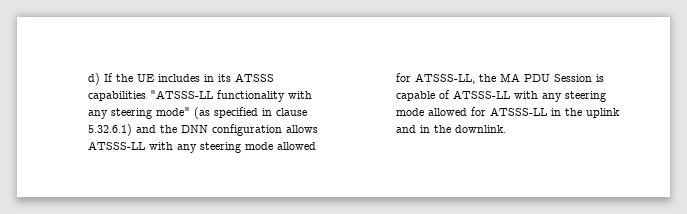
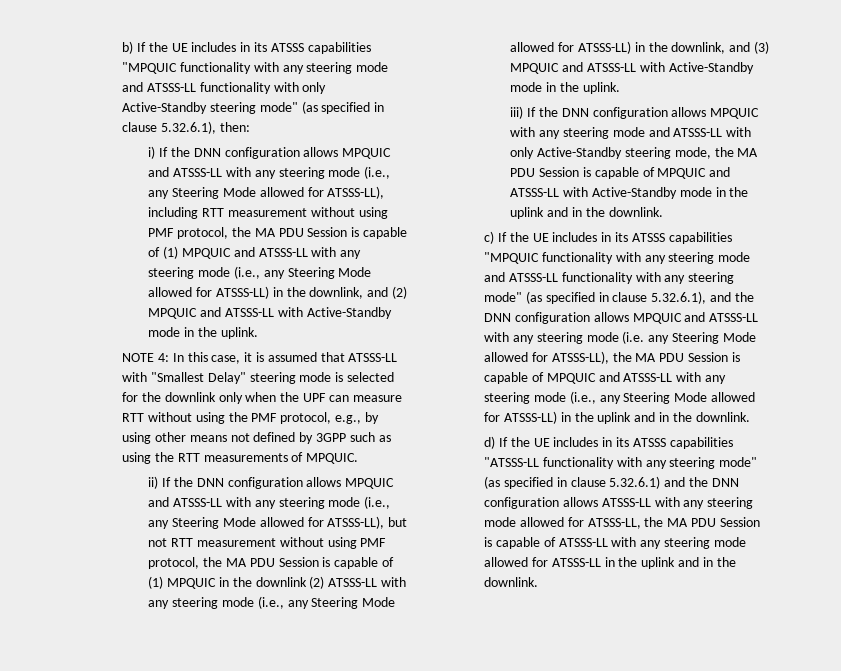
+ b) If the UE includes in its ATSSS capabilities "MPQUIC functionality with any steering mode and ATSSS-LL functionality with only Active-Standby steering mode" (as specified in clause 5.32.6.1), then:
+ i) If the DNN configuration allows MPQUIC and ATSSS-LL with any steering mode (i.e., any Steering Mode allowed for ATSSS-LL), including RTT measurement without using PMF protocol, the MA PDU Session is capable of (1) MPQUIC and ATSSS-LL with any steering mode (i.e., any Steering Mode allowed for ATSSS-LL) in the downlink, and (2) MPQUIC and ATSSS-LL with Active-Standby mode in the uplink.
+ NOTE 4: In this case, it is assumed that ATSSS-LL with "Smallest Delay" steering mode is selected for the downlink only when the UPF can measure RTT without using the PMF protocol, e.g., by using other means not defined by 3GPP such as using the RTT measurements of MPQUIC.
+ ii) If the DNN configuration allows MPQUIC and ATSSS-LL with any steering mode (i.e., any Steering Mode allowed for ATSSS-LL), but not RTT measurement without using PMF protocol, the MA PDU Session is capable of (1) MPQUIC in the downlink (2) ATSSS-LL with any steering mode (i.e., any Steering Mode allowed for ATSSS-LL) in the downlink, and (3) MPQUIC and ATSSS-LL with Active-Standby mode in the uplink.
+ iii) If the DNN configuration allows MPQUIC with any steering mode and ATSSS-LL with only Active-Standby steering mode, the MA PDU Session is capable of MPQUIC and ATSSS-LL with Active-Standby mode in the uplink and in the downlink.
+ c) If the UE includes in its ATSSS capabilities "MPQUIC functionality with any steering mode and ATSSS-LL functionality with any steering mode" (as specified in clause 5.32.6.1), and the DNN configuration allows MPQUIC and ATSSS-LL with any steering mode (i.e. any Steering Mode allowed for ATSSS-LL), the MA PDU Session is capable of MPQUIC and ATSSS-LL with any steering mode (i.e., any Steering Mode allowed for ATSSS-LL) in the uplink and in the downlink.

